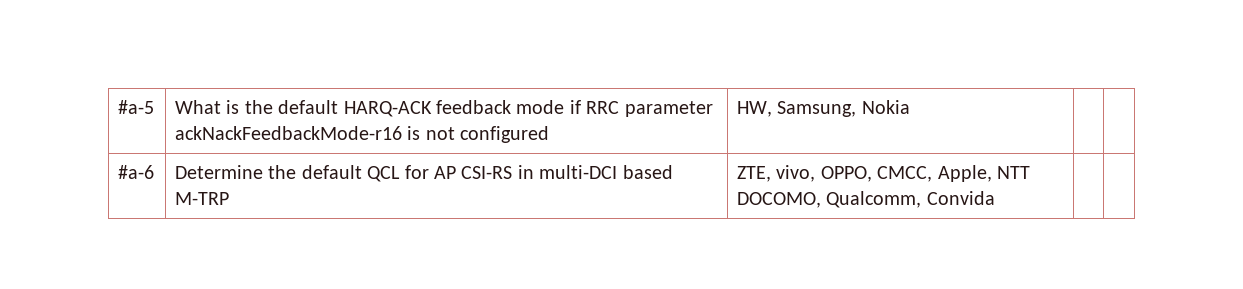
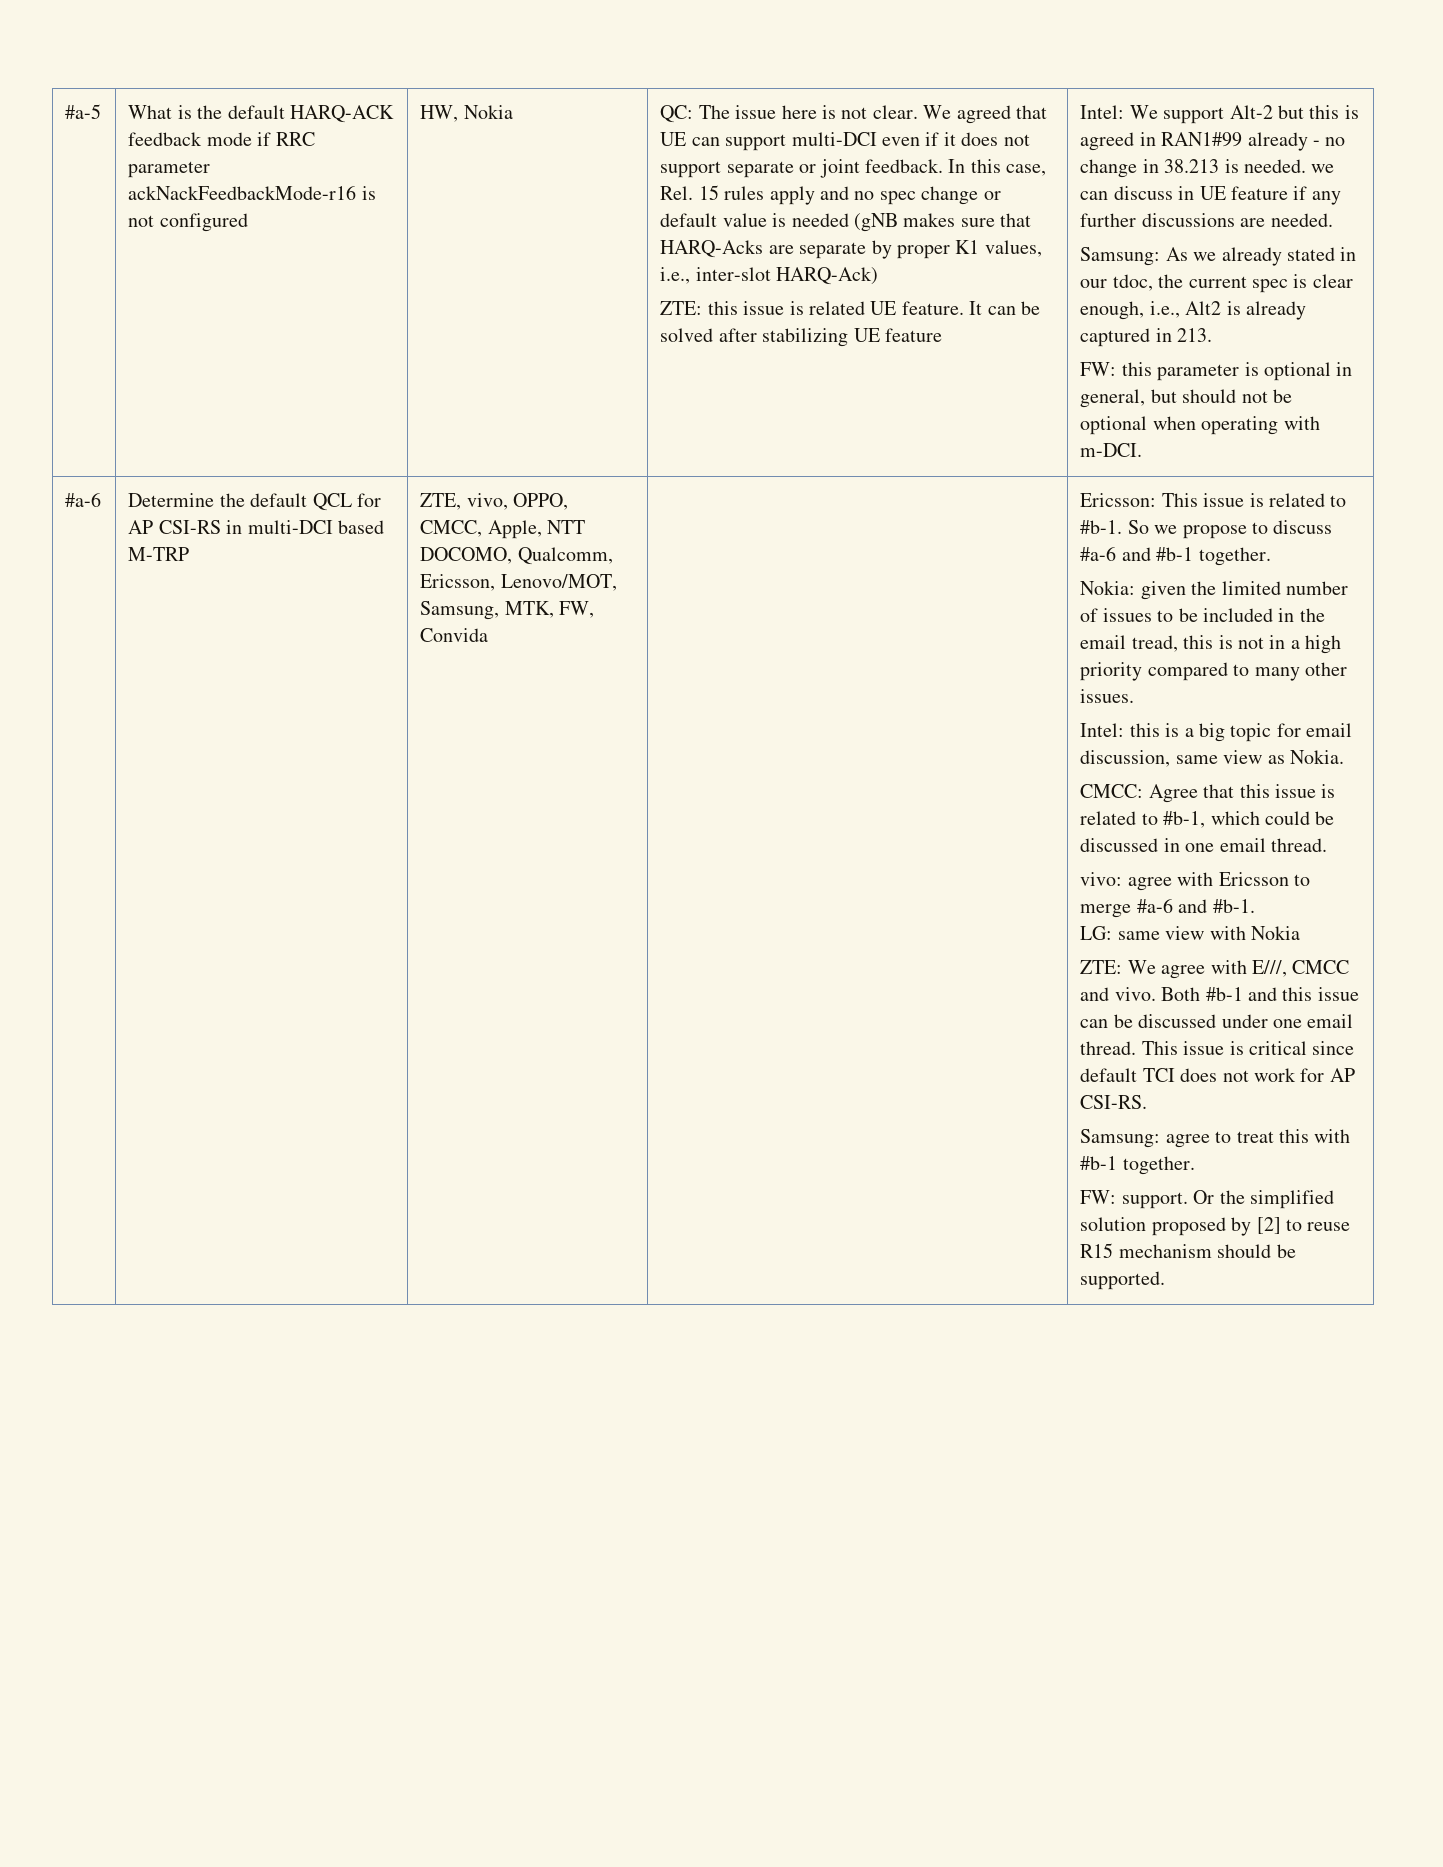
- HW, Samsung, Nokia
+ HW, Nokia
+ QC: The issue here is not clear. We agreed that UE can support multi-DCI even if it does not support separate or joint feedback. In this case, Rel. 15 rules apply and no spec change or default value is needed (gNB makes sure that HARQ-Acks are separate by proper K1 values, i.e., inter-slot HARQ-Ack)
+ ZTE: this issue is related UE feature. It can be solved after stabilizing UE feature | Intel: We support Alt-2 but this is agreed in RAN1#99 already - no change in 38.213 is needed. we can discuss in UE feature if any further discussions are needed.
+ Samsung: As we already stated in our tdoc, the current spec is clear enough, i.e., Alt2 is already captured in 213.
+ FW: this parameter is optional in general, but should not be optional when operating with m-DCI.
- ZTE, vivo, OPPO, CMCC, Apple, NTT DOCOMO, Qualcomm, Convida
+ ZTE, vivo, OPPO, CMCC, Apple, NTT DOCOMO, Qualcomm, Ericsson, Lenovo/MOT, Samsung, MTK, FW, Convida | | Ericsson: This issue is related to #b-1. So we propose to discuss #a-6 and #b-1 together.
+ Nokia: given the limited number of issues to be included in the email tread, this is not in a high priority compared to many other issues.
+ Intel: this is a big topic for email discussion, same view as Nokia.
+ CMCC: Agree that this issue is related to #b-1, which could be discussed in one email thread.
+ vivo: agree with Ericsson to merge #a-6 and #b-1.
+ LG: same view with Nokia
+ ZTE: We agree with E///, CMCC and vivo. Both #b-1 and this issue can be discussed under one email thread. This issue is critical since default TCI does not work for AP CSI-RS.
+ Samsung: agree to treat this with #b-1 together.
+ FW: support. Or the simplified solution proposed by [2] to reuse R15 mechanism should be supported.

